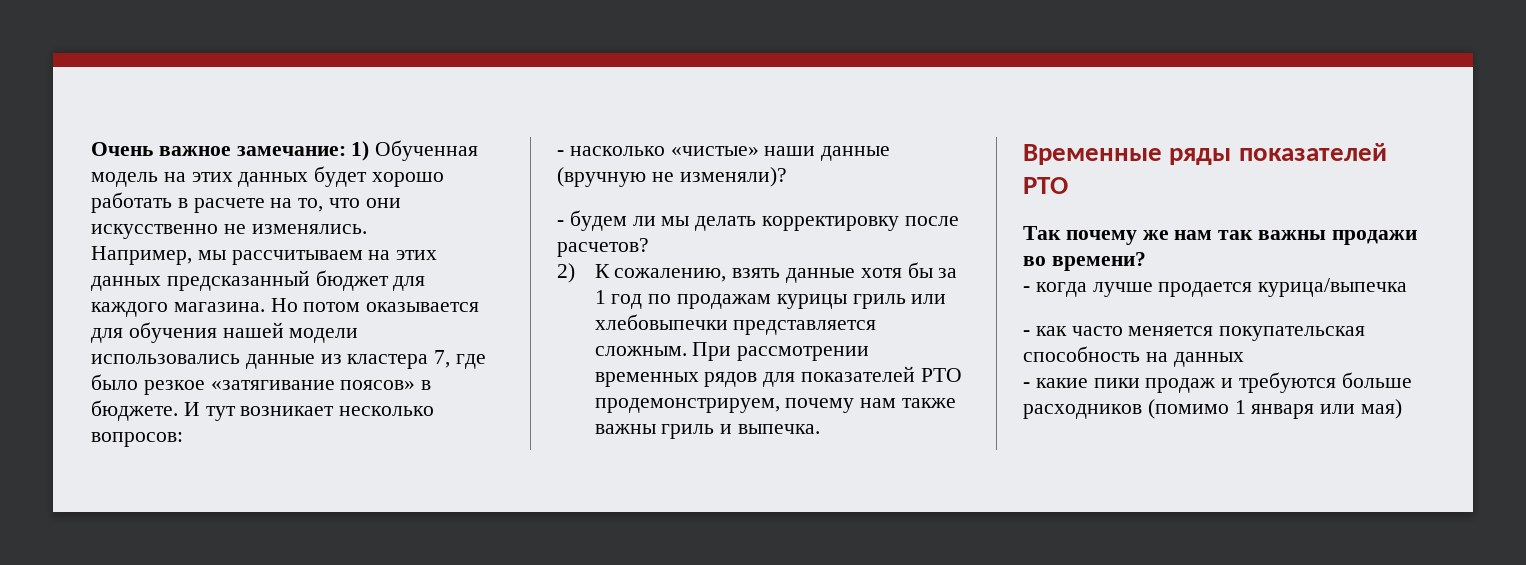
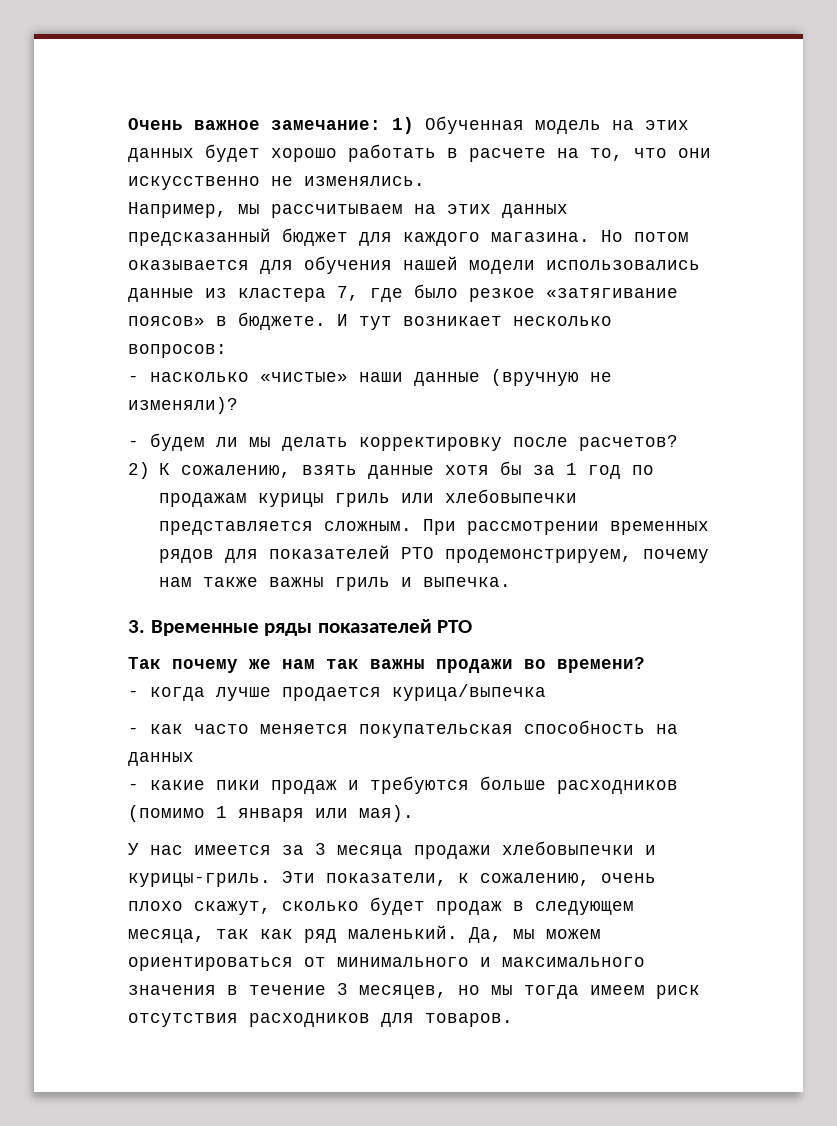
- Временные ряды показателей РТО
+ 3. Временные ряды показателей РТО
- - какие пики продаж и требуются больше расходников (помимо 1 января или мая)
+ - какие пики продаж и требуются больше расходников (помимо 1 января или мая).
+ У нас имеется за 3 месяца продажи хлебовыпечки и курицы-гриль. Эти показатели, к сожалению, очень плохо скажут, сколько будет продаж в следующем месяца, так как ряд маленький. Да, мы можем ориентироваться от минимального и максимального значения в течение 3 месяцев, но мы тогда имеем риск отсутствия расходников для товаров.

